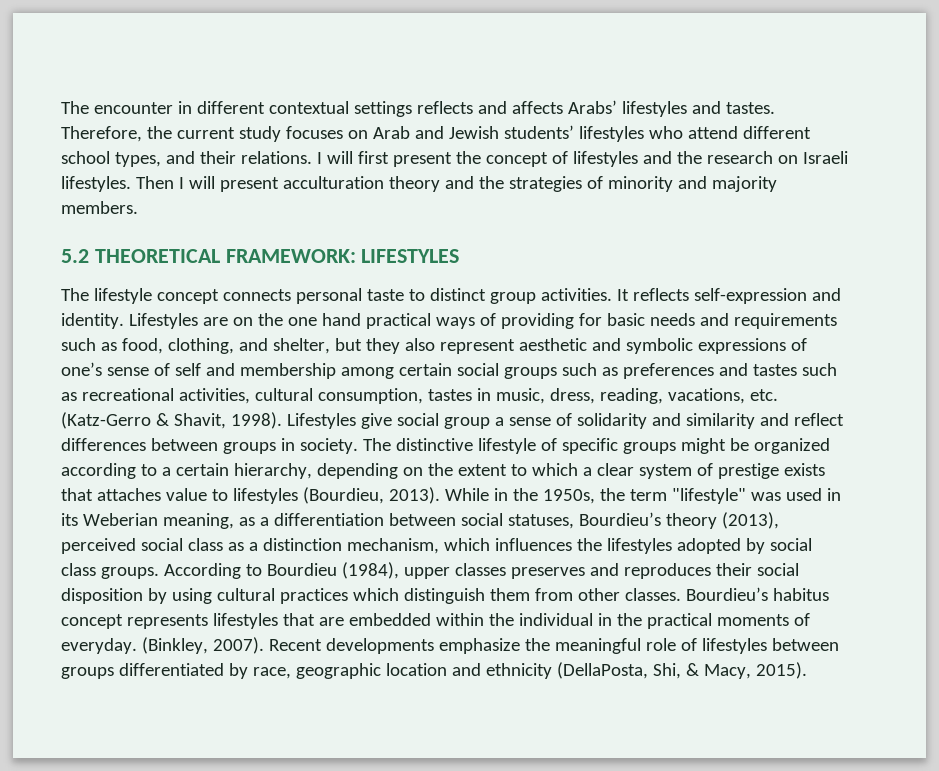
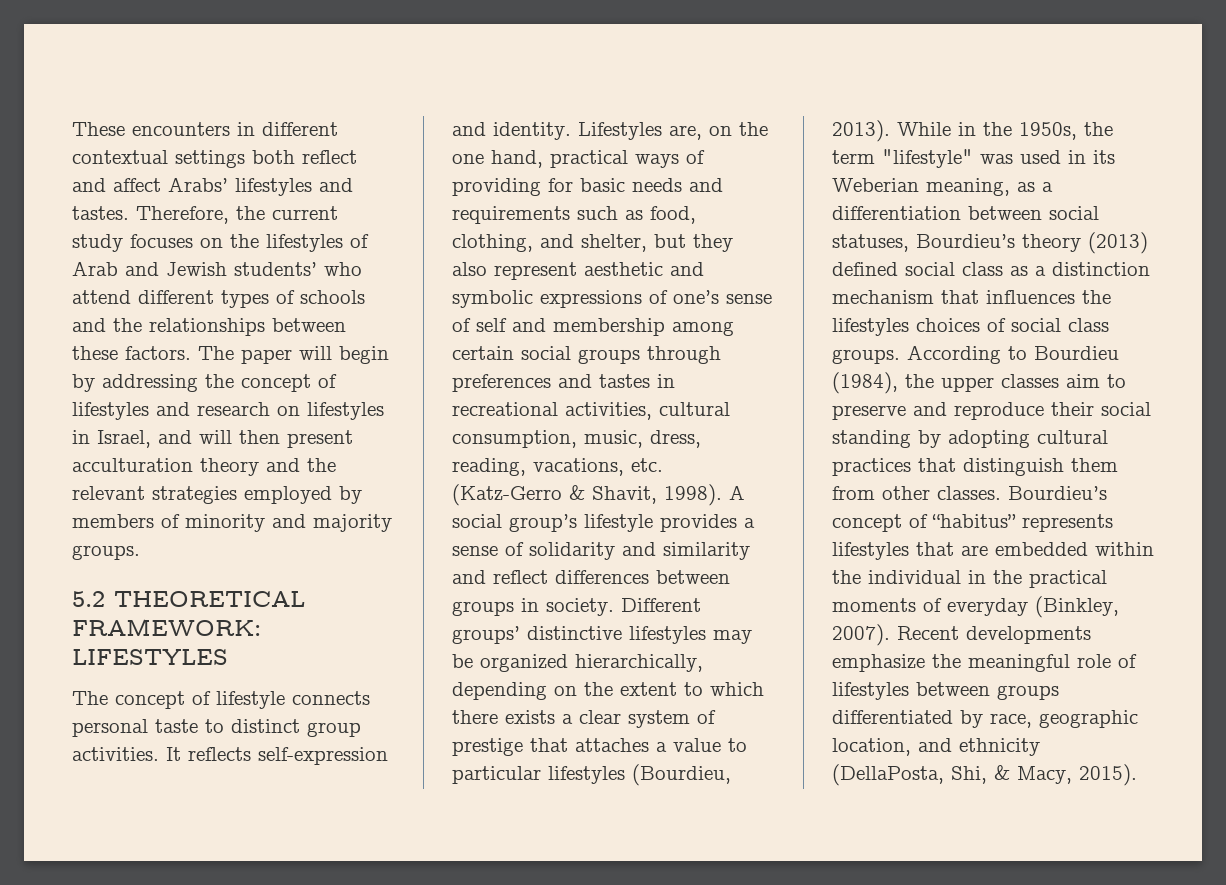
- The encounter in different contextual settings reflects and affects Arabs’ lifestyles and tastes.
+ These encounters in different contextual settings both reflect and affect Arabs’ lifestyles and tastes.
- Therefore, the current study focuses on Arab and Jewish students’ lifestyles who attend different school types, and their relations. I will first present the concept of lifestyles and the research on Israeli lifestyles. Then I will present acculturation theory and the strategies of minority and majority members.
+ Therefore, the current study focuses on the lifestyles of Arab and Jewish students’ who attend different types of schools and the relationships between these factors. The paper will begin by addressing the concept of lifestyles and research on lifestyles in Israel, and will then present acculturation theory and the relevant strategies employed by members of minority and majority groups.
- The lifestyle concept connects personal taste to distinct group activities.
+ The concept of lifestyle connects personal taste to distinct group activities.
- Lifestyles are on the one hand practical ways of providing for basic needs and requirements such as food, clothing, and shelter, but they also represent aesthetic and symbolic expressions of one’s sense of self and membership among certain social groups such as preferences and tastes such as recreational activities, cultural consumption, tastes in music, dress, reading, vacations, etc. (Katz-Gerro & Shavit, 1998).
+ Lifestyles are, on the one hand, practical ways of providing for basic needs and requirements such as food, clothing, and shelter, but they also represent aesthetic and symbolic expressions of one’s sense of self and membership among certain social groups through preferences and tastes in recreational activities, cultural consumption, music, dress, reading, vacations, etc. (Katz-Gerro & Shavit, 1998).
- Lifestyles give social group a sense of solidarity and similarity and reflect differences between groups in society.
+ A social group’s lifestyle provides a sense of solidarity and similarity and reflect differences between groups in society.
- The distinctive lifestyle of specific groups might be organized according to a certain hierarchy, depending on the extent to which a clear system of prestige exists that attaches value to lifestyles (Bourdieu, 2013).
+ Different groups’ distinctive lifestyles may be organized hierarchically, depending on the extent to which there exists a clear system of prestige that attaches a value to particular lifestyles (Bourdieu, 2013).
- While in the 1950s, the term "lifestyle" was used in its Weberian meaning, as a differentiation between social statuses, Bourdieu’s theory (2013), perceived social class as a distinction mechanism, which influences the lifestyles adopted by social class groups.
+ While in the 1950s, the term "lifestyle" was used in its Weberian meaning, as a differentiation between social statuses, Bourdieu’s theory (2013) defined social class as a distinction mechanism that influences the lifestyles choices of social class groups.
- According to Bourdieu (1984), upper classes preserves and reproduces their social disposition by using cultural practices which distinguish them from other classes.
+ According to Bourdieu (1984), the upper classes aim to preserve and reproduce their social standing by adopting cultural practices that distinguish them from other classes.
- Bourdieu’s habitus concept represents lifestyles that are embedded within the individual in the practical moments of everyday. (Binkley, 2007).
+ Bourdieu’s concept of “habitus” represents lifestyles that are embedded within the individual in the practical moments of everyday (Binkley, 2007).
- Recent developments emphasize the meaningful role of lifestyles between groups differentiated by race, geographic location and ethnicity (DellaPosta, Shi, & Macy, 2015).
+ Recent developments emphasize the meaningful role of lifestyles between groups differentiated by race, geographic location, and ethnicity (DellaPosta, Shi, & Macy, 2015).

